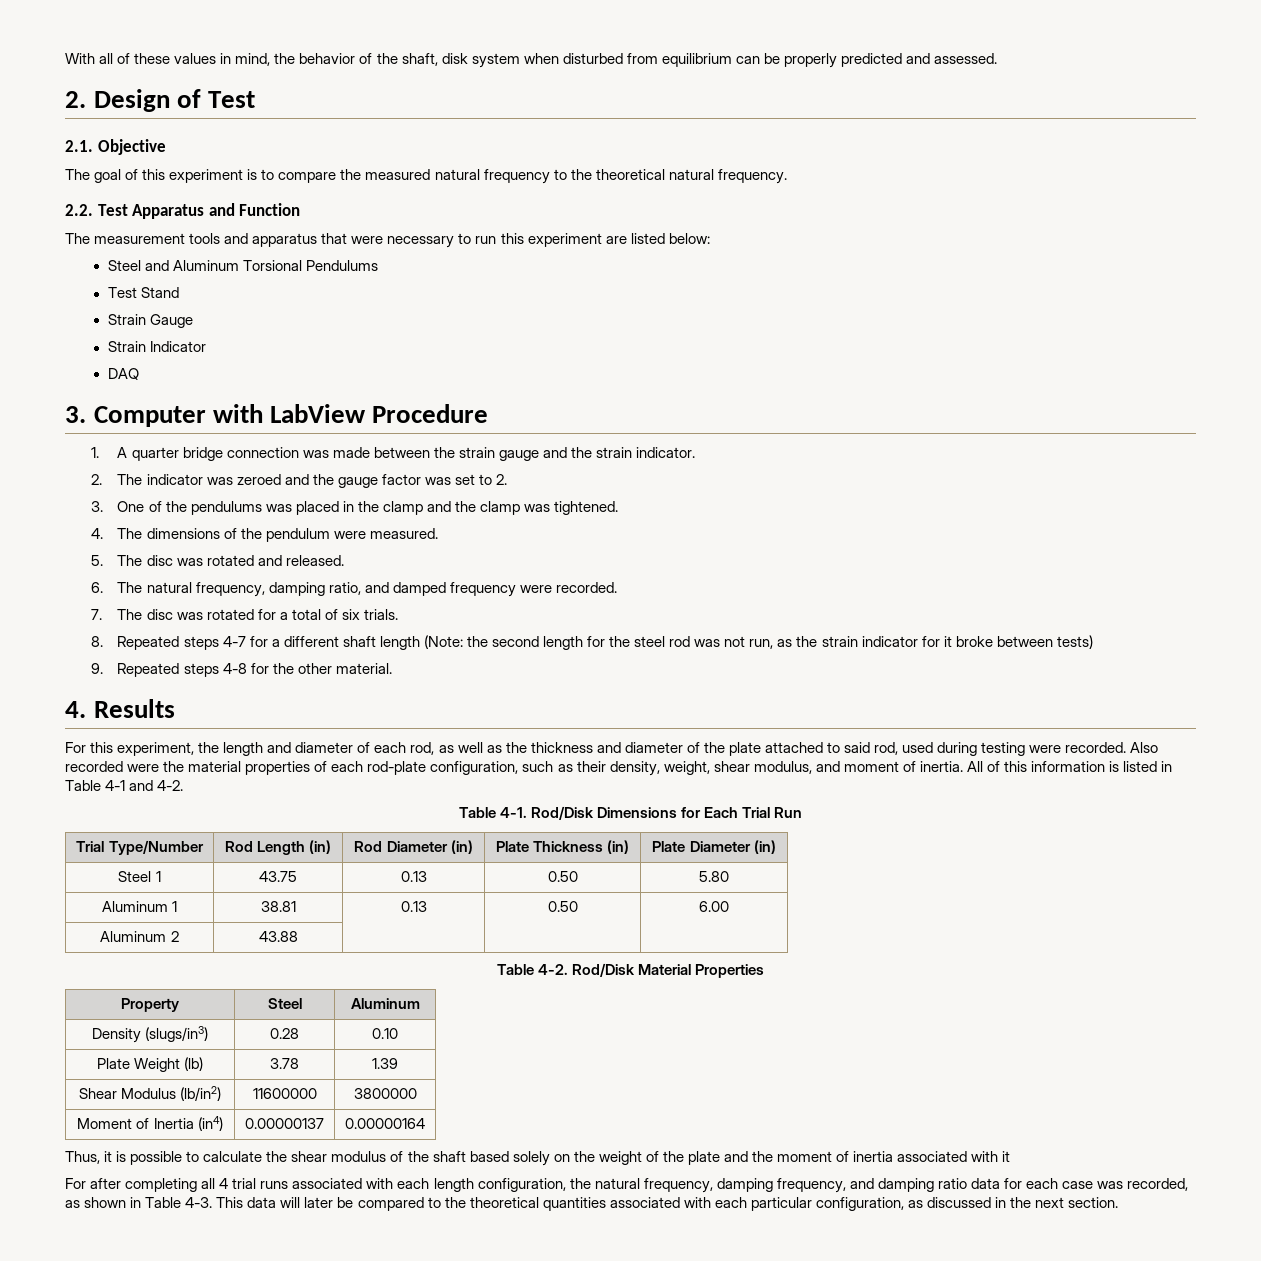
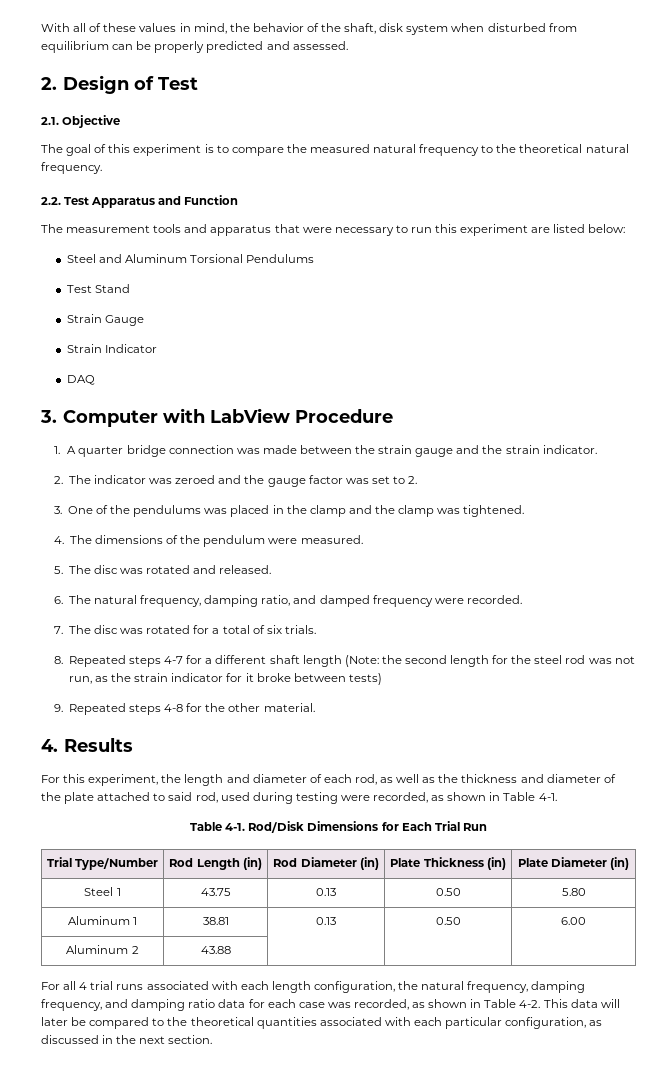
- For this experiment, the length and diameter of each rod, as well as the thickness and diameter of the plate attached to said rod, used during testing were recorded. Also recorded were the material properties of each rod-plate configuration, such as their density, weight, shear modulus, and moment of inertia. All of this information is listed in Table 4-1 and 4-2.
+ For this experiment, the length and diameter of each rod, as well as the thickness and diameter of the plate attached to said rod, used during testing were recorded, as shown in Table 4-1.
- Table 4-2. Rod/Disk Material Properties
- Property | Steel | Aluminum
- Density (slugs/in3) | 0.28 | 0.10
- Plate Weight (lb) | 3.78 | 1.39
- Shear Modulus (lb/in2) | 11600000 | 3800000
- Moment of Inertia (in4) | 0.00000137 | 0.00000164
- Thus, it is possible to calculate the shear modulus of the shaft based solely on the weight of the plate and the moment of inertia associated with it
- For after completing all 4 trial runs associated with each length configuration, the natural frequency, damping frequency, and damping ratio data for each case was recorded, as shown in Table 4-3.
+ For all 4 trial runs associated with each length configuration, the natural frequency, damping frequency, and damping ratio data for each case was recorded, as shown in Table 4-2.

